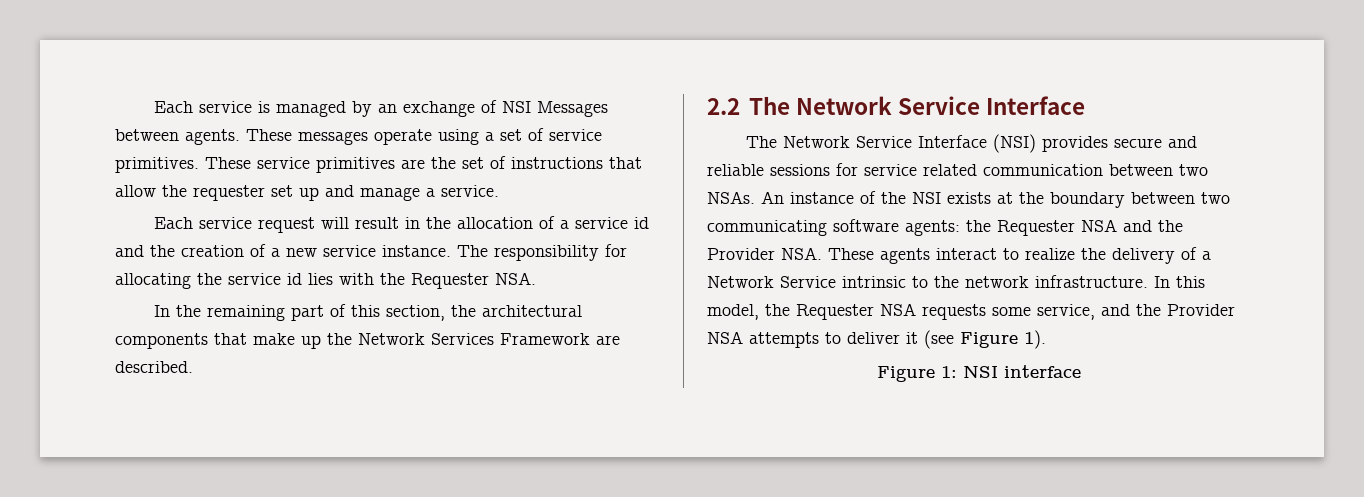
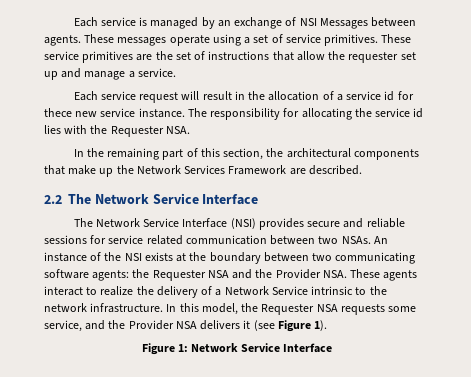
- Each service request will result in the allocation of a service id and the creation of a new service instance.
+ Each service request will result in the allocation of a service id for thece new service instance.
- In this model, the Requester NSA requests some service, and the Provider NSA attempts to deliver it (see Figure 1).
+ In this model, the Requester NSA requests some service, and the Provider NSA delivers it (see Figure 1).
- Figure 1: NSI interface
+ Figure 1: Network Service Interface

